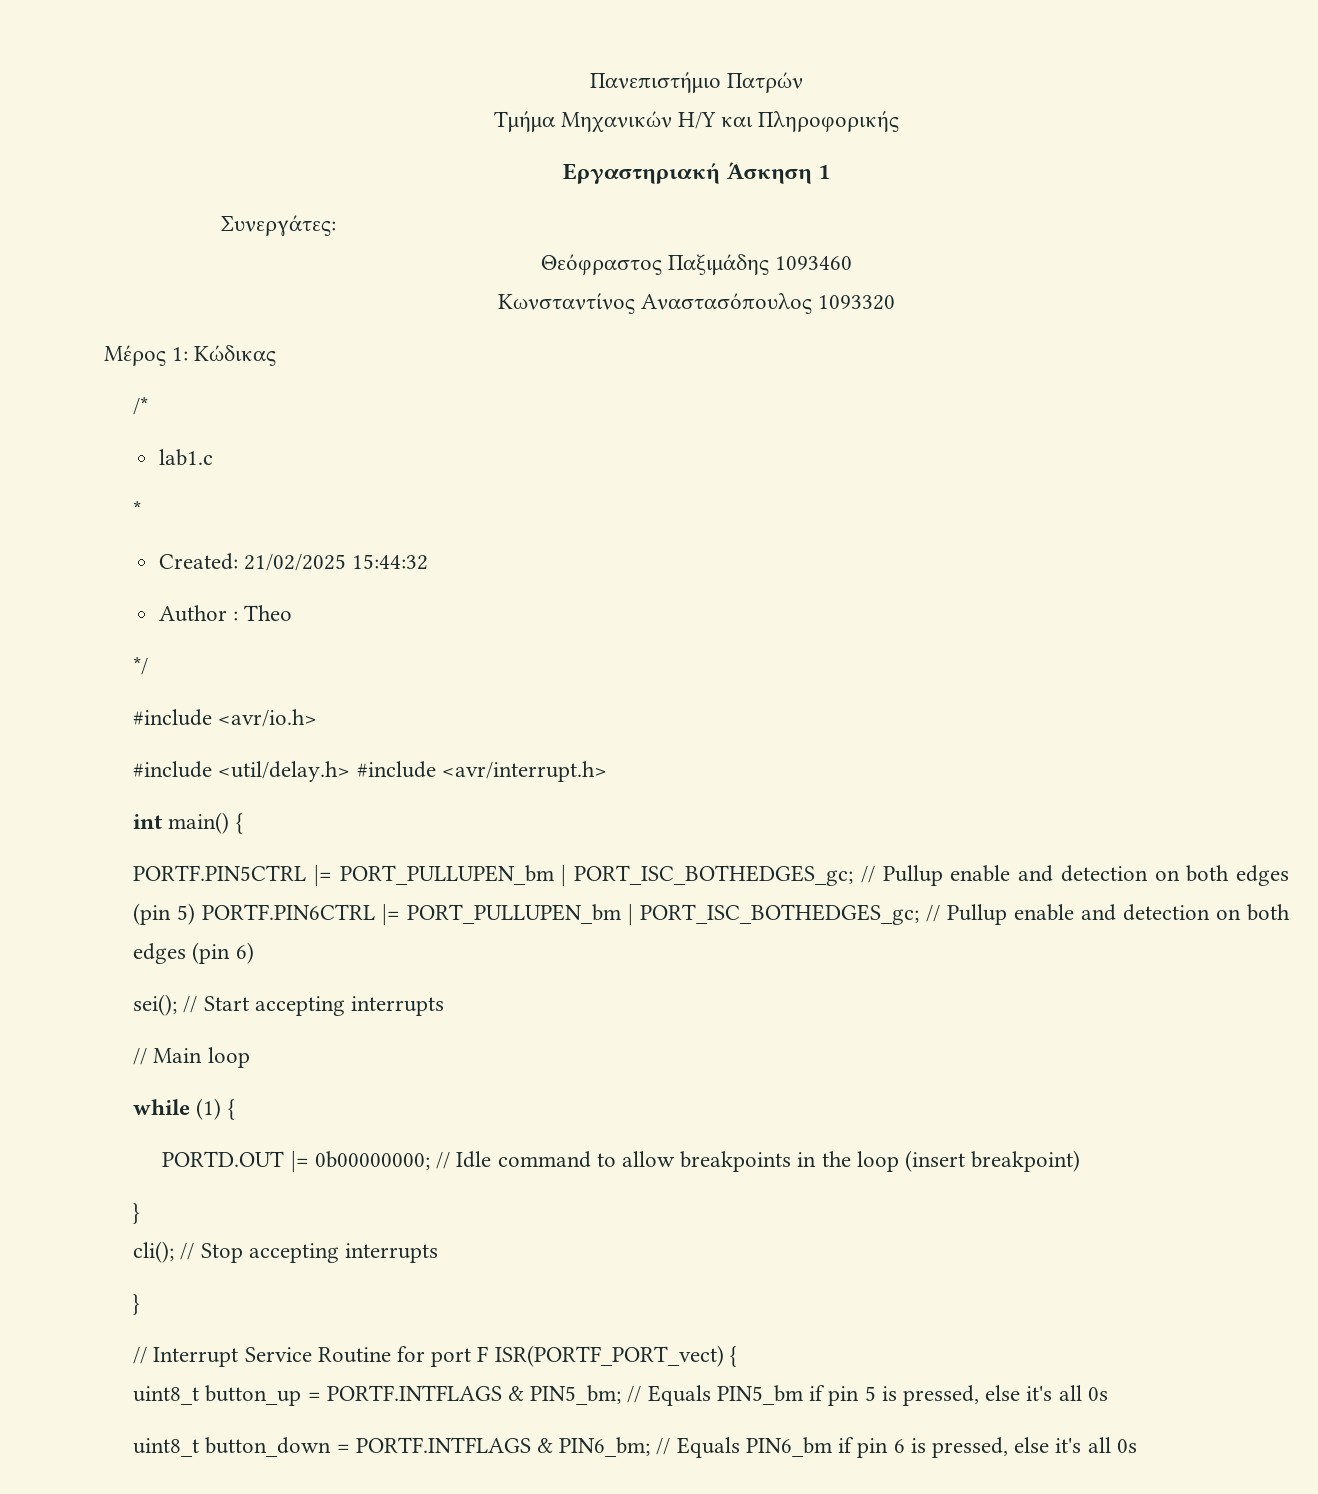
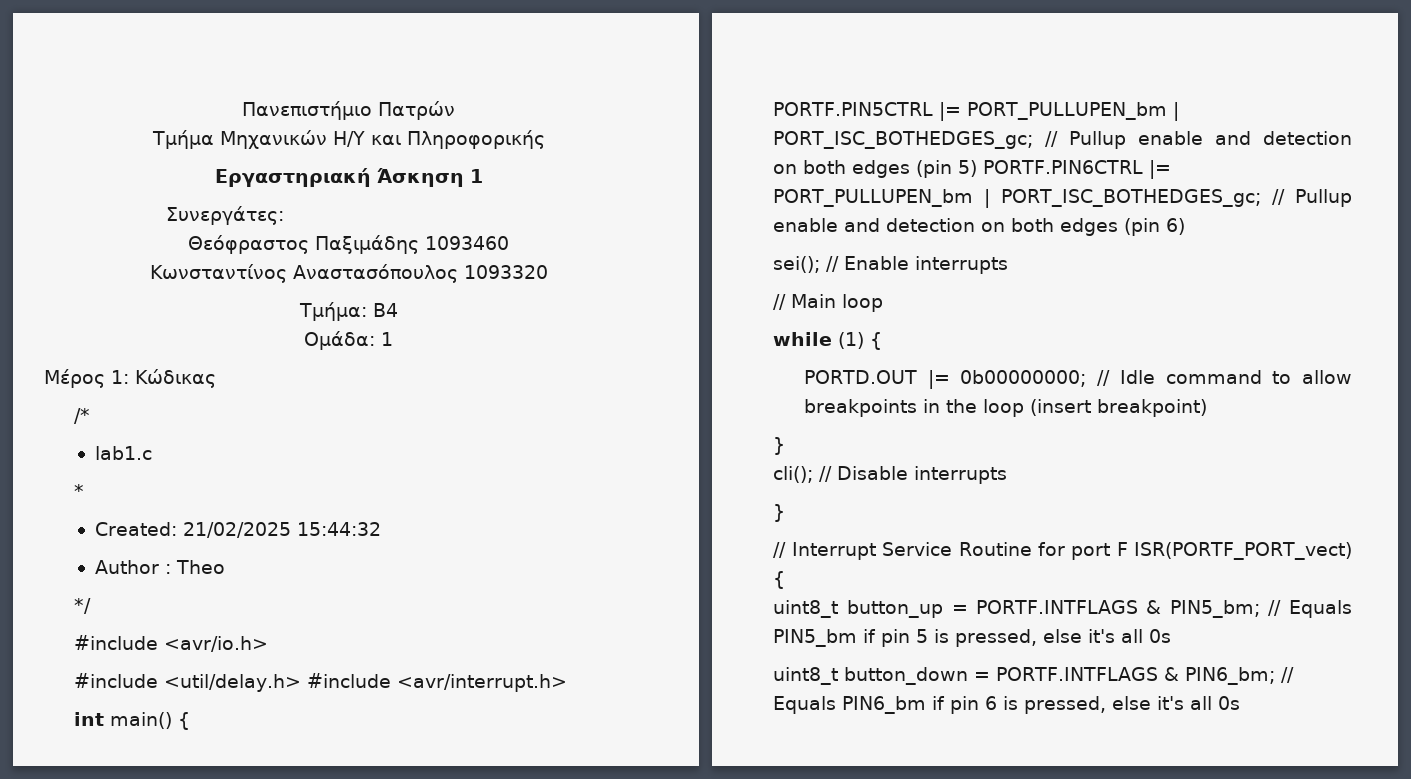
+ Τμήμα: Β4
+ Ομάδα: 1
- sei(); // Start accepting interrupts
+ sei(); // Enable interrupts
- cli(); // Stop accepting interrupts
+ cli(); // Disable interrupts

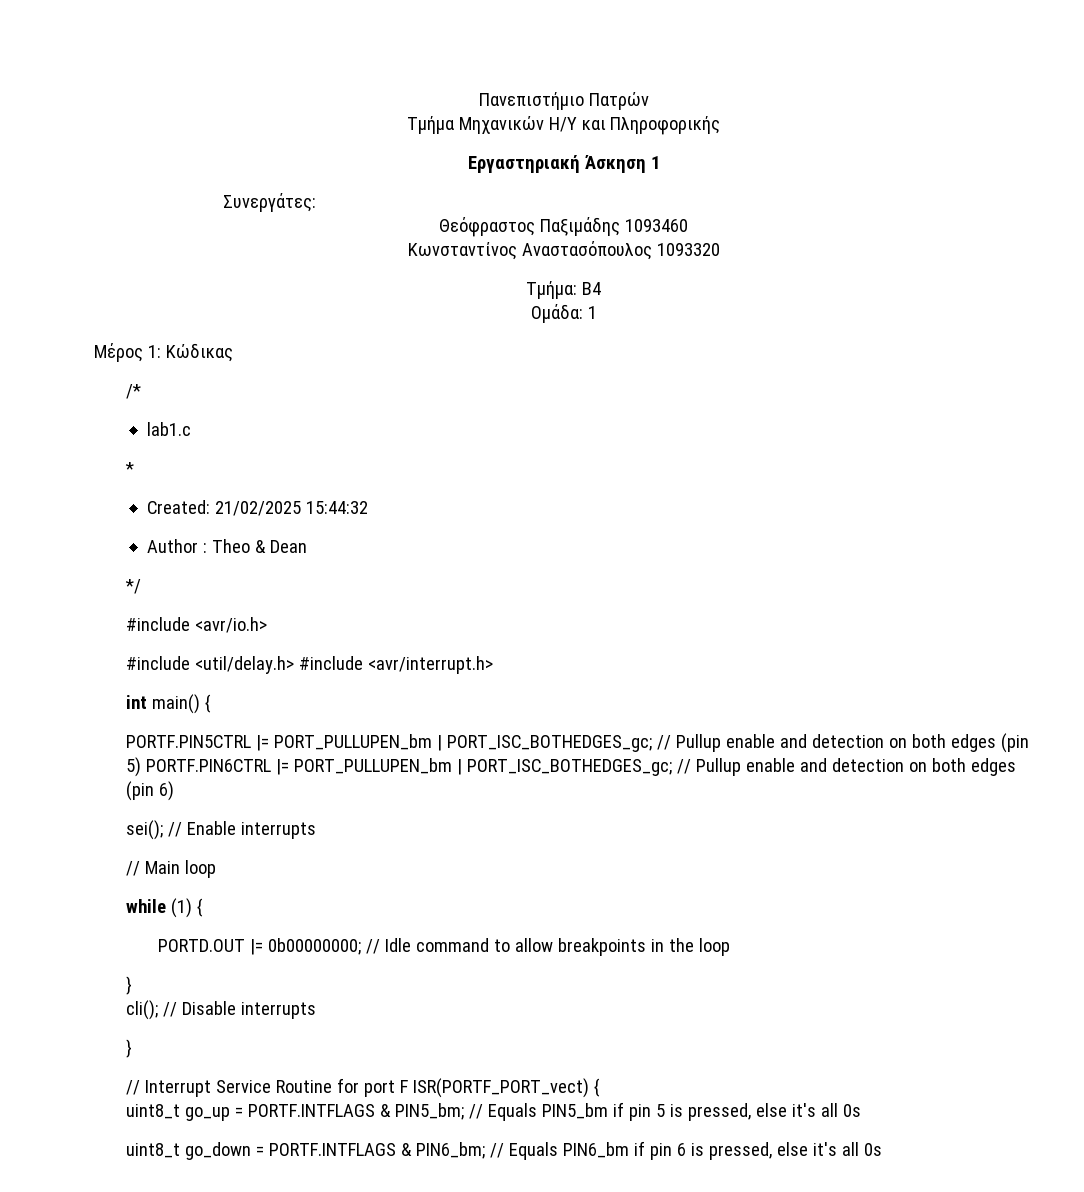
- Author : Theo
+ Author : Theo & Dean
- PORTD.OUT |= 0b00000000; // Idle command to allow breakpoints in the loop (insert breakpoint)
+ PORTD.OUT |= 0b00000000; // Idle command to allow breakpoints in the loop
- uint8_t button_up = PORTF.INTFLAGS & PIN5_bm; // Equals PIN5_bm if pin 5 is pressed, else it's all 0s
+ uint8_t go_up = PORTF.INTFLAGS & PIN5_bm; // Equals PIN5_bm if pin 5 is pressed, else it's all 0s
- uint8_t button_down = PORTF.INTFLAGS & PIN6_bm; // Equals PIN6_bm if pin 6 is pressed, else it's all 0s
+ uint8_t go_down = PORTF.INTFLAGS & PIN6_bm; // Equals PIN6_bm if pin 6 is pressed, else it's all 0s

